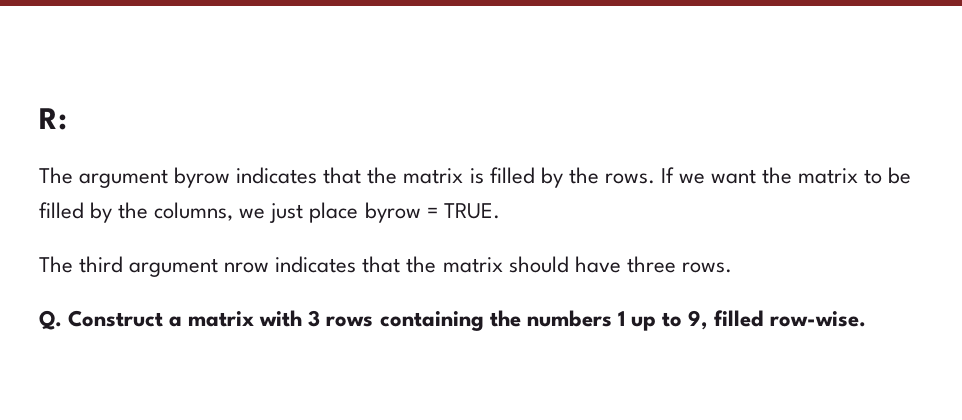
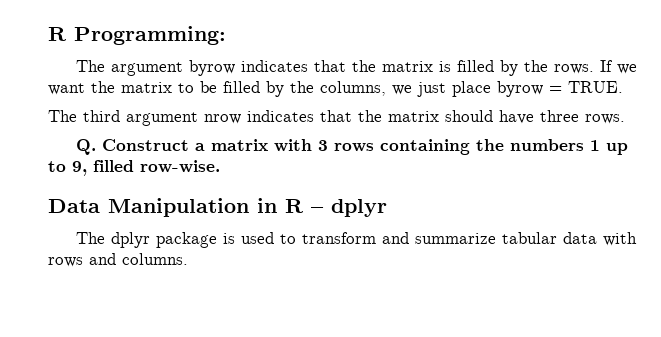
- R:
+ R Programming:
+ Data Manipulation in R – dplyr
+ The dplyr package is used to transform and summarize tabular data with rows and columns.

